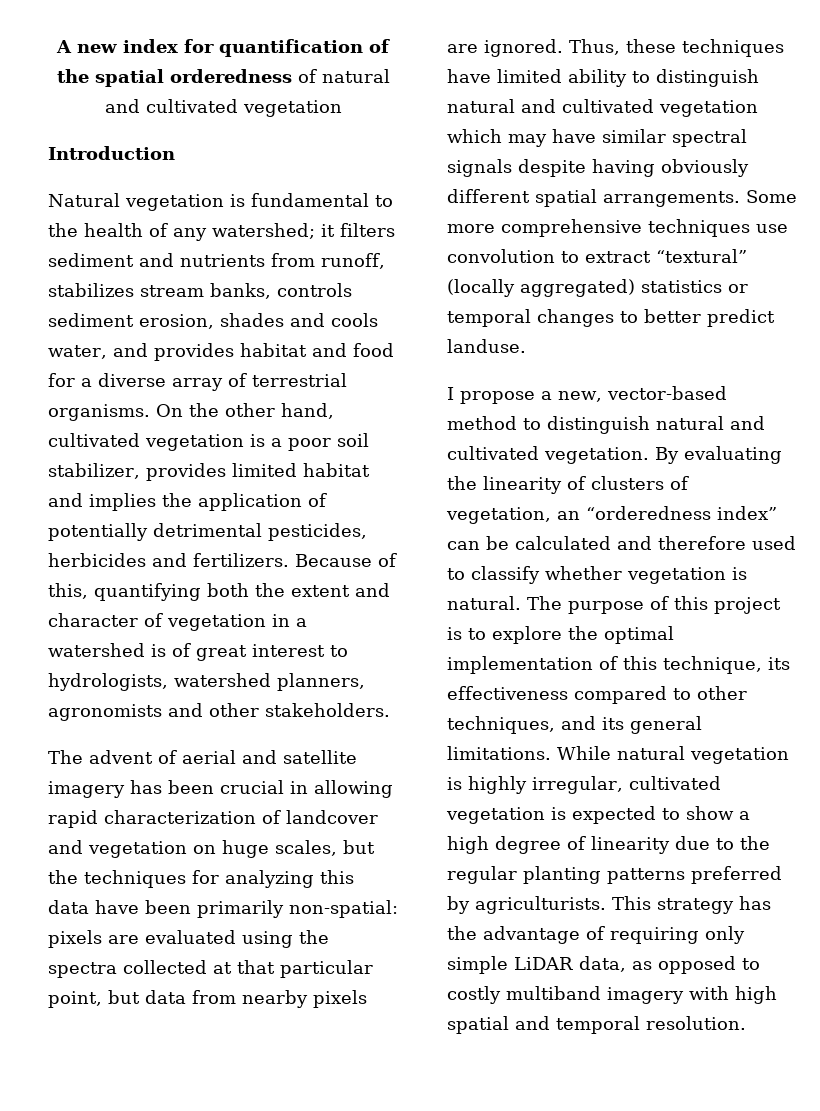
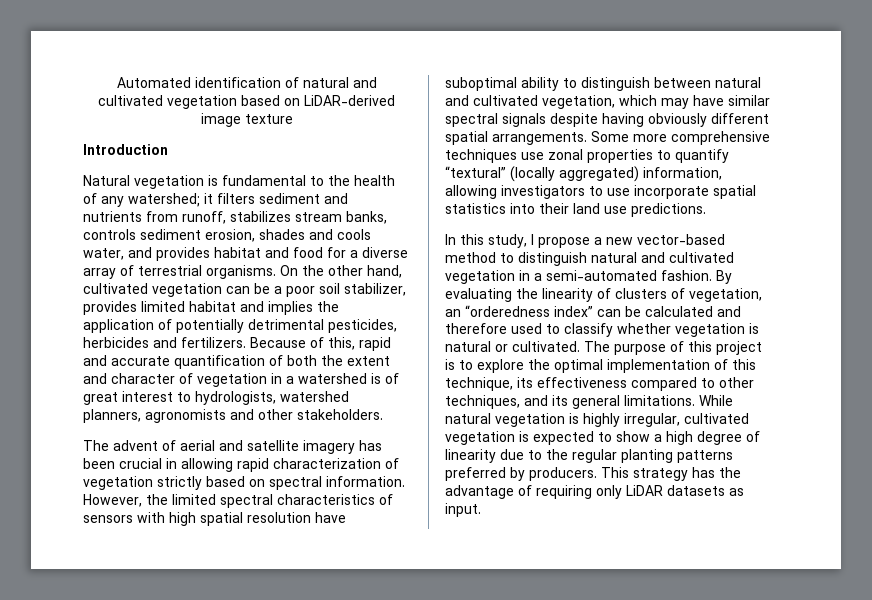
- A new index for quantification of the spatial orderedness of natural and cultivated vegetation
+ Automated identification of natural and cultivated vegetation based on LiDAR-derived image texture
- On the other hand, cultivated vegetation is a poor soil stabilizer, provides limited habitat and implies the application of potentially detrimental pesticides, herbicides and fertilizers.
+ On the other hand, cultivated vegetation can be a poor soil stabilizer, provides limited habitat and implies the application of potentially detrimental pesticides, herbicides and fertilizers.
- Because of this, quantifying both the extent and character of vegetation in a watershed is of great interest to hydrologists, watershed planners, agronomists and other stakeholders.
+ Because of this, rapid and accurate quantification of both the extent and character of vegetation in a watershed is of great interest to hydrologists, watershed planners, agronomists and other stakeholders.
- The advent of aerial and satellite imagery has been crucial in allowing rapid characterization of landcover and vegetation on huge scales, but the techniques for analyzing this data have been primarily non-spatial: pixels are evaluated using the spectra collected at that particular point, but data from nearby pixels are ignored. Thus, these techniques have limited ability to distinguish natural and cultivated vegetation which may have similar spectral signals despite having obviously different spatial arrangements.
+ The advent of aerial and satellite imagery has been crucial in allowing rapid characterization of vegetation strictly based on spectral information. However, the limited spectral characteristics of sensors with high spatial resolution have suboptimal ability to distinguish between natural and cultivated vegetation, which may have similar spectral signals despite having obviously different spatial arrangements.
- Some more comprehensive techniques use convolution to extract “textural” (locally aggregated) statistics or temporal changes to better predict landuse.
- I propose a new, vector-based method to distinguish natural and cultivated vegetation.
+ Some more comprehensive techniques use zonal properties to quantify “textural” (locally aggregated) information, allowing investigators to use incorporate spatial statistics into their land use predictions.
+ In this study, I propose a new vector-based method to distinguish natural and cultivated vegetation in a semi-automated fashion.
- By evaluating the linearity of clusters of vegetation, an “orderedness index” can be calculated and therefore used to classify whether vegetation is natural.
+ By evaluating the linearity of clusters of vegetation, an “orderedness index” can be calculated and therefore used to classify whether vegetation is natural or cultivated.
- While natural vegetation is highly irregular, cultivated vegetation is expected to show a high degree of linearity due to the regular planting patterns preferred by agriculturists.
+ While natural vegetation is highly irregular, cultivated vegetation is expected to show a high degree of linearity due to the regular planting patterns preferred by producers.
- This strategy has the advantage of requiring only simple LiDAR data, as opposed to costly multiband imagery with high spatial and temporal resolution.
+ This strategy has the advantage of requiring only LiDAR datasets as input.

